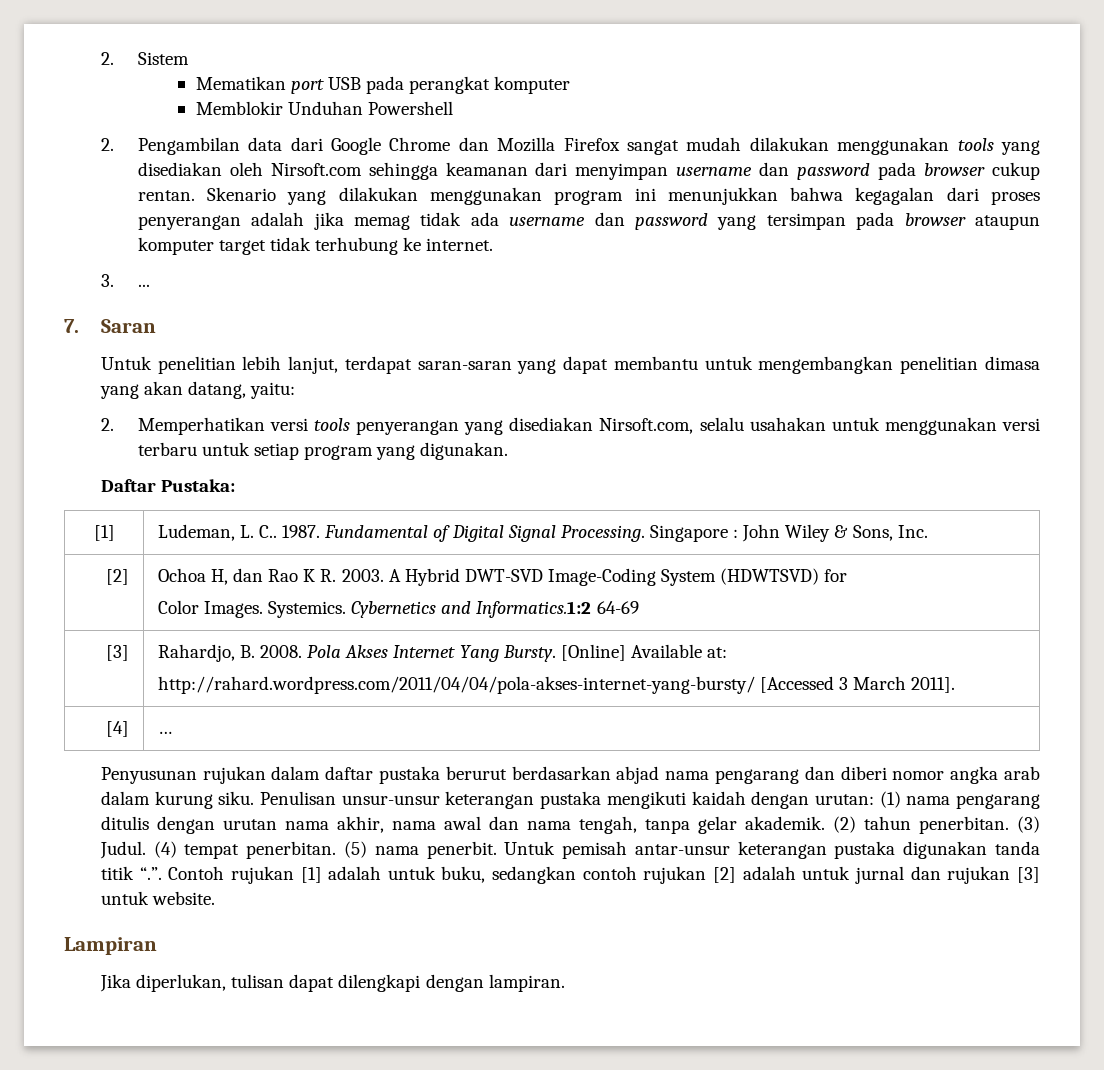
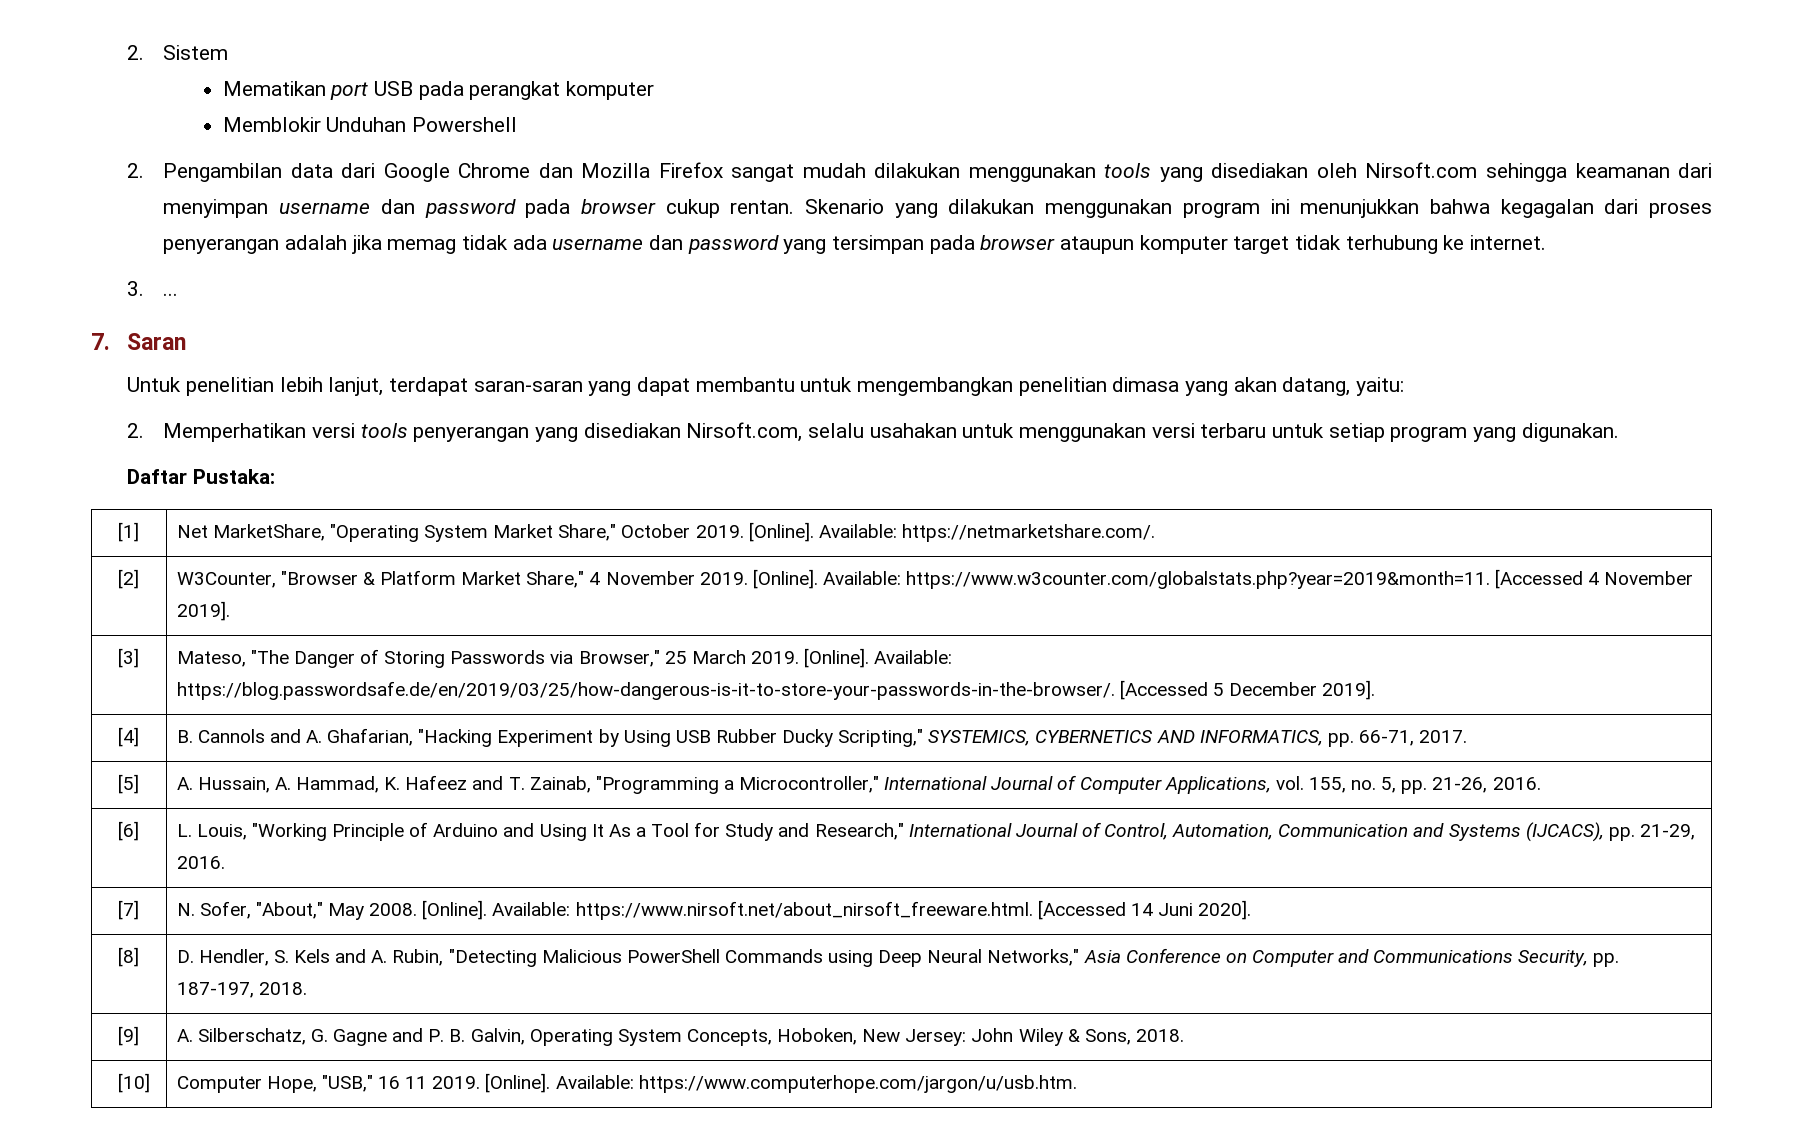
- [1] | Ludeman, L. C.. 1987. Fundamental of Digital Signal Processing. Singapore : John Wiley & Sons, Inc.
- [2] | Ochoa H, dan Rao K R. 2003. A Hybrid DWT-SVD Image-Coding System (HDWTSVD) for
- Color Images. Systemics. Cybernetics and Informatics.1:2 64-69
- [3] | Rahardjo, B. 2008. Pola Akses Internet Yang Bursty. [Online] Available at:
- http://rahard.wordpress.com/2011/04/04/pola-akses-internet-yang-bursty/ [Accessed 3 March 2011].
- [4] | …
- Penyusunan rujukan dalam daftar pustaka berurut berdasarkan abjad nama pengarang dan diberi nomor angka arab dalam kurung siku. Penulisan unsur-unsur keterangan pustaka mengikuti kaidah dengan urutan: (1) nama pengarang ditulis dengan urutan nama akhir, nama awal dan nama tengah, tanpa gelar akademik. (2) tahun penerbitan. (3) Judul. (4) tempat penerbitan. (5) nama penerbit. Untuk pemisah antar-unsur keterangan pustaka digunakan tanda titik “.”. Contoh rujukan [1] adalah untuk buku, sedangkan contoh rujukan [2] adalah untuk jurnal dan rujukan [3] untuk website.
- Lampiran
- Jika diperlukan, tulisan dapat dilengkapi dengan lampiran.
+ [1] | Net MarketShare, "Operating System Market Share," October 2019. [Online]. Available: https://netmarketshare.com/.
+ [2] | W3Counter, "Browser & Platform Market Share," 4 November 2019. [Online]. Available: https://www.w3counter.com/globalstats.php?year=2019&month=11. [Accessed 4 November 2019].
+ [3] | Mateso, "The Danger of Storing Passwords via Browser," 25 March 2019. [Online]. Available: https://blog.passwordsafe.de/en/2019/03/25/how-dangerous-is-it-to-store-your-passwords-in-the-browser/. [Accessed 5 December 2019].
+ [4] | B. Cannols and A. Ghafarian, "Hacking Experiment by Using USB Rubber Ducky Scripting," SYSTEMICS, CYBERNETICS AND INFORMATICS, pp. 66-71, 2017.
+ [5] | A. Hussain, A. Hammad, K. Hafeez and T. Zainab, "Programming a Microcontroller," International Journal of Computer Applications, vol. 155, no. 5, pp. 21-26, 2016.
+ [6] | L. Louis, "Working Principle of Arduino and Using It As a Tool for Study and Research," International Journal of Control, Automation, Communication and Systems (IJCACS), pp. 21-29, 2016.
+ [7] | N. Sofer, "About," May 2008. [Online]. Available: https://www.nirsoft.net/about_nirsoft_freeware.html. [Accessed 14 Juni 2020].
+ [8] | D. Hendler, S. Kels and A. Rubin, "Detecting Malicious PowerShell Commands using Deep Neural Networks," Asia Conference on Computer and Communications Security, pp. 187-197, 2018.
+ [9] | A. Silberschatz, G. Gagne and P. B. Galvin, Operating System Concepts, Hoboken, New Jersey: John Wiley & Sons, 2018.
+ [10] | Computer Hope, "USB," 16 11 2019. [Online]. Available: https://www.computerhope.com/jargon/u/usb.htm.

